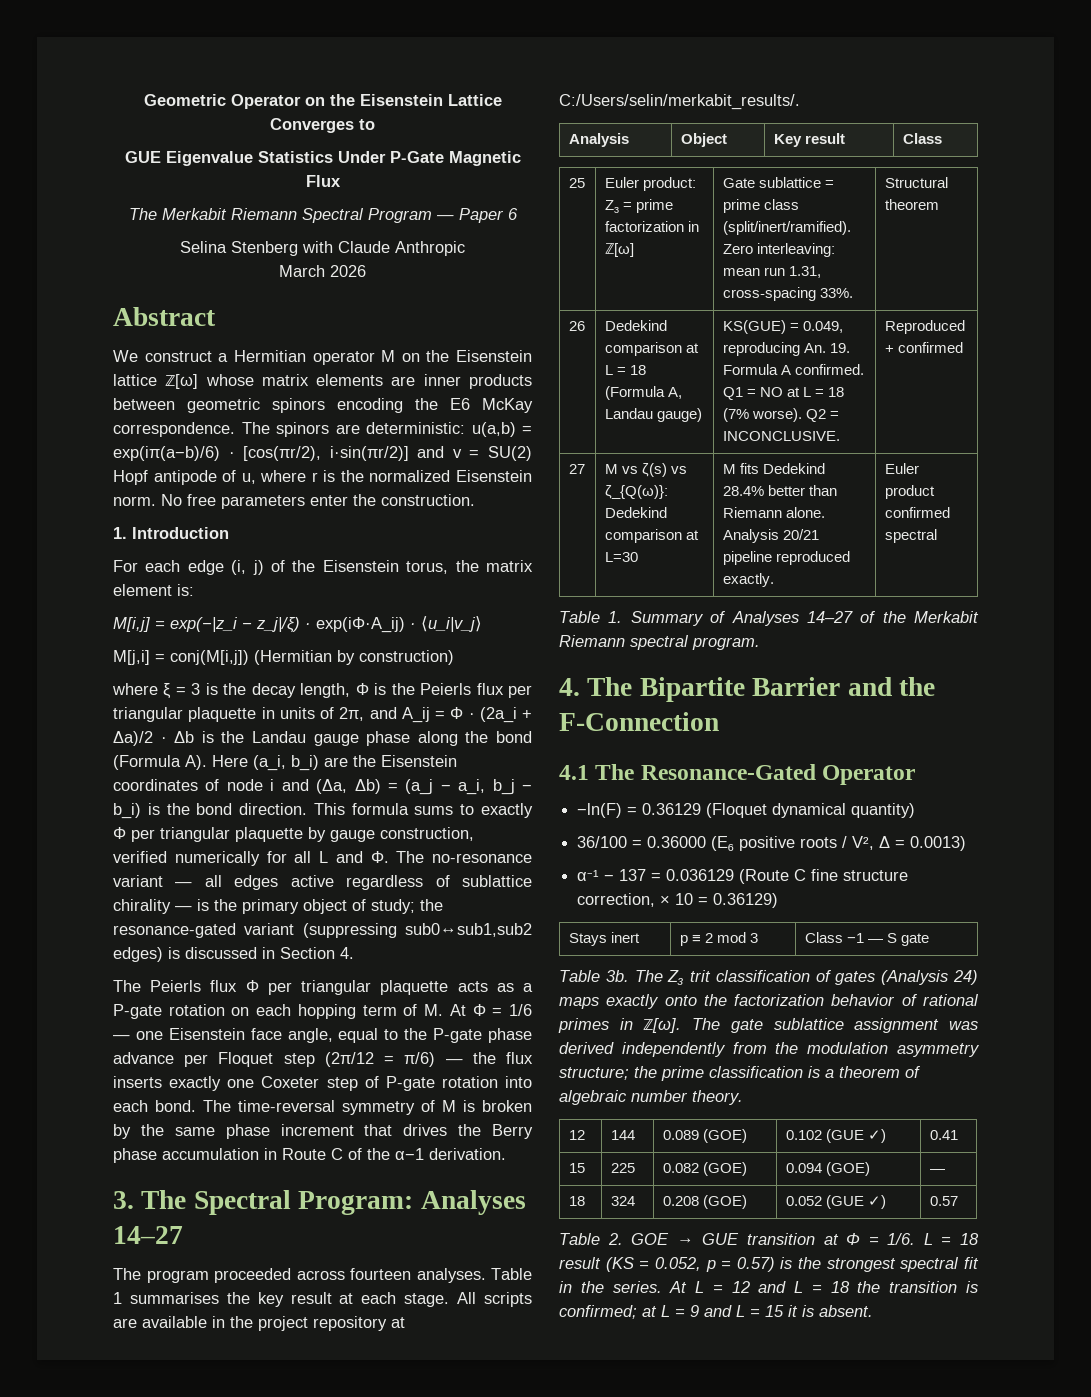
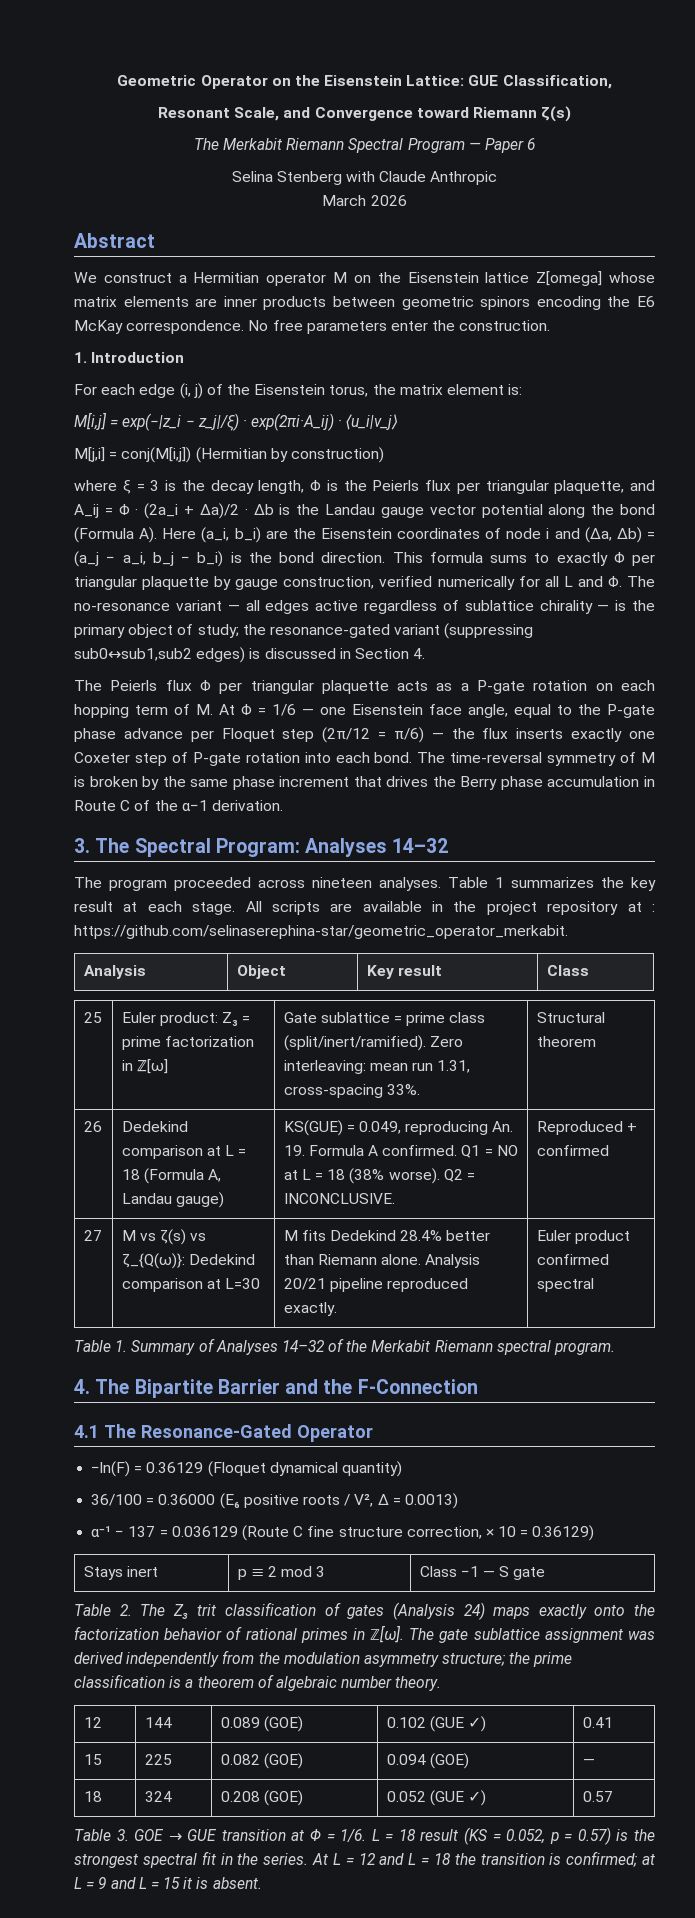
- Geometric Operator on the Eisenstein Lattice Converges to
- GUE Eigenvalue Statistics Under P-Gate Magnetic Flux
+ Geometric Operator on the Eisenstein Lattice: GUE Classification,
+ Resonant Scale, and Convergence toward Riemann ζ(s)
- We construct a Hermitian operator M on the Eisenstein lattice ℤ[ω] whose matrix elements are inner products between geometric spinors encoding the E6 McKay correspondence.
+ We construct a Hermitian operator M on the Eisenstein lattice Z[omega] whose matrix elements are inner products between geometric spinors encoding the E6 McKay correspondence.
- The spinors are deterministic: u(a,b) = exp(iπ(a−b)/6) · [cos(πr/2), i·sin(πr/2)] and v = SU(2) Hopf antipode of u, where r is the normalized Eisenstein norm.
- M[i,j] = exp(−|z_i − z_j|/ξ) · exp(iΦ·A_ij) · ⟨u_i|v_j⟩
+ M[i,j] = exp(−|z_i − z_j|/ξ) · exp(2πi·A_ij) · ⟨u_i|v_j⟩
- where ξ = 3 is the decay length, Φ is the Peierls flux per triangular plaquette in units of 2π, and A_ij = Φ · (2a_i + Δa)/2 · Δb is the Landau gauge phase along the bond (Formula A). Here (a_i, b_i) are the Eisenstein coordinates of node i and (Δa, Δb) = (a_j − a_i, b_j − b_i) is the bond direction.
+ where ξ = 3 is the decay length, Φ is the Peierls flux per triangular plaquette, and A_ij = Φ · (2a_i + Δa)/2 · Δb is the Landau gauge vector potential along the bond (Formula A). Here (a_i, b_i) are the Eisenstein coordinates of node i and (Δa, Δb) = (a_j − a_i, b_j − b_i) is the bond direction.
- 3. The Spectral Program: Analyses 14–27
+ 3. The Spectral Program: Analyses 14–32
- The program proceeded across fourteen analyses.
+ The program proceeded across nineteen analyses.
- Table 1 summarises the key result at each stage.
+ Table 1 summarizes the key result at each stage.
- All scripts are available in the project repository at C:/Users/selin/merkabit_results/.
+ All scripts are available in the project repository at : https://github.com/selinaserephina-star/geometric_operator_merkabit.
- 26 | Dedekind comparison at L = 18 (Formula A, Landau gauge) | KS(GUE) = 0.049, reproducing An. 19. Formula A confirmed. Q1 = NO at L = 18 (7% worse). Q2 = INCONCLUSIVE. | Reproduced + confirmed
+ 26 | Dedekind comparison at L = 18 (Formula A, Landau gauge) | KS(GUE) = 0.049, reproducing An. 19. Formula A confirmed. Q1 = NO at L = 18 (38% worse). Q2 = INCONCLUSIVE. | Reproduced + confirmed
- Table 1. Summary of Analyses 14–27 of the Merkabit Riemann spectral program.
+ Table 1. Summary of Analyses 14–32 of the Merkabit Riemann spectral program.
- Table 3b. The Z₃ trit classification of gates (Analysis 24) maps exactly onto the factorization behavior of rational primes in ℤ[ω].
+ Table 2. The Z₃ trit classification of gates (Analysis 24) maps exactly onto the factorization behavior of rational primes in ℤ[ω].
- Table 2. GOE → GUE transition at Φ = 1/6.
+ Table 3. GOE → GUE transition at Φ = 1/6.

